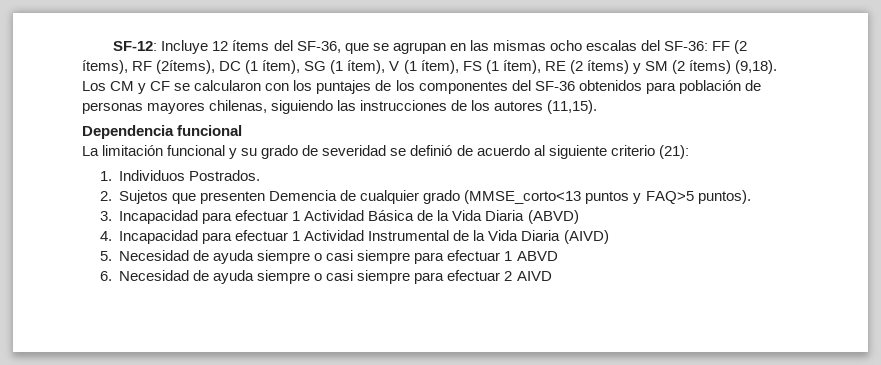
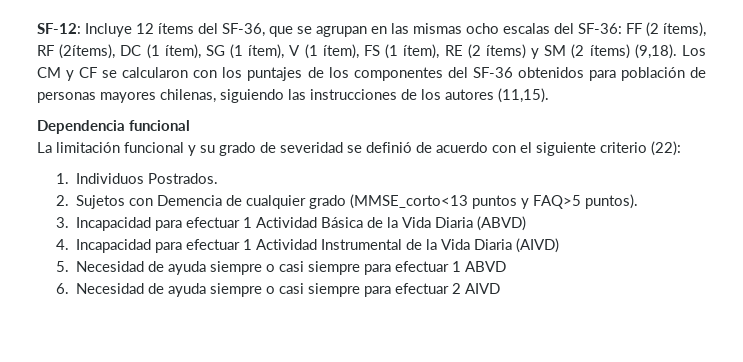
- La limitación funcional y su grado de severidad se definió de acuerdo al siguiente criterio (21):
+ La limitación funcional y su grado de severidad se definió de acuerdo con el siguiente criterio (22):
- 2. Sujetos que presenten Demencia de cualquier grado (MMSE_corto<13 puntos y FAQ>5 puntos).
+ 2. Sujetos con Demencia de cualquier grado (MMSE_corto<13 puntos y FAQ>5 puntos).

